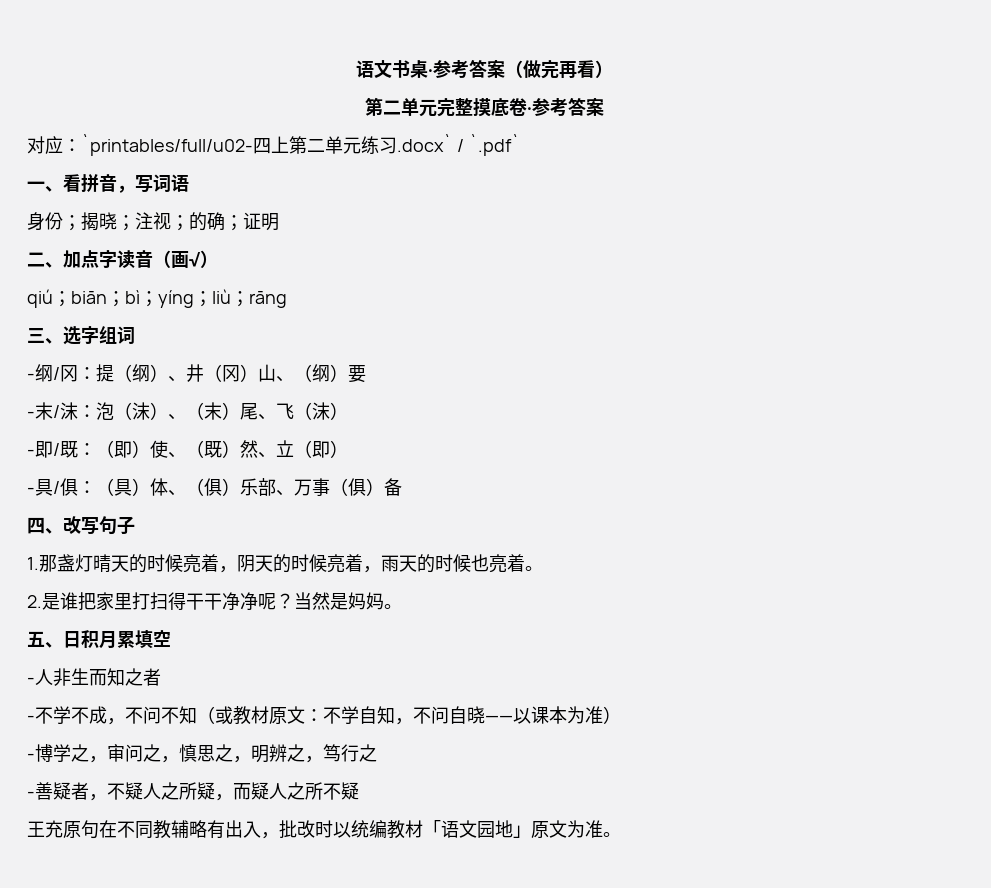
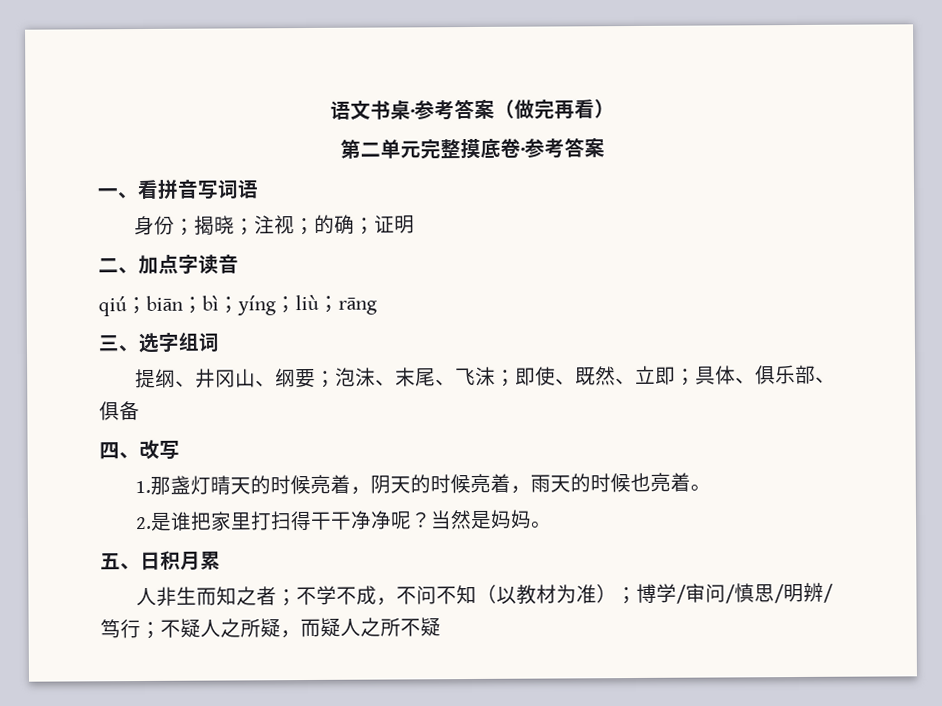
- 对应：`printables/full/u02-四上第二单元练习.docx` / `.pdf`
- 一、看拼音，写词语
+ 一、看拼音写词语
- 二、加点字读音（画√）
+ 二、加点字读音
- -纲/冈：提（纲）、井（冈）山、（纲）要
- -末/沫：泡（沫）、（末）尾、飞（沫）
- -即/既：（即）使、（既）然、立（即）
- -具/俱：（具）体、（俱）乐部、万事（俱）备
+ 提纲、井冈山、纲要；泡沫、末尾、飞沫；即使、既然、立即；具体、俱乐部、俱备
- 四、改写句子
+ 四、改写
- 五、日积月累填空
- -人非生而知之者
- -不学不成，不问不知（或教材原文：不学自知，不问自晓——以课本为准）
- -博学之，审问之，慎思之，明辨之，笃行之
- -善疑者，不疑人之所疑，而疑人之所不疑
+ 五、日积月累
+ 人非生而知之者；不学不成，不问不知（以教材为准）；博学/审问/慎思/明辨/笃行；不疑人之所疑，而疑人之所不疑
- 王充原句在不同教辅略有出入，批改时以统编教材「语文园地」原文为准。

